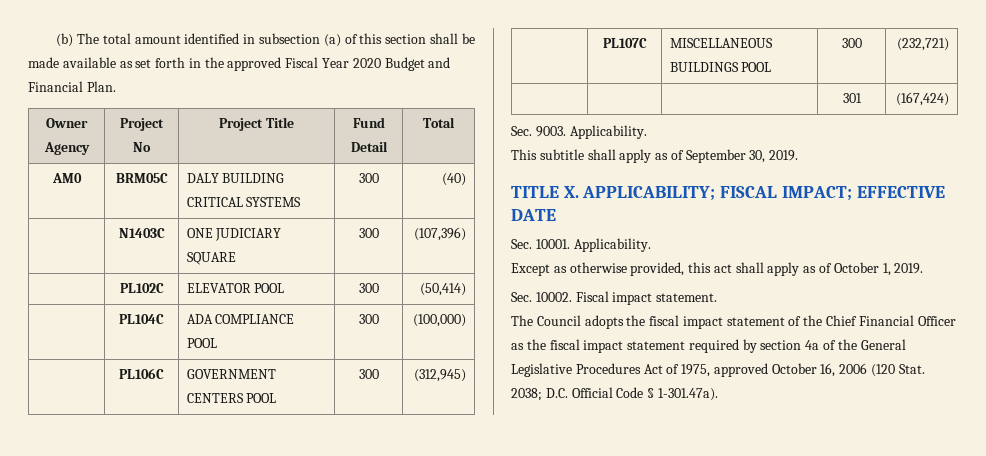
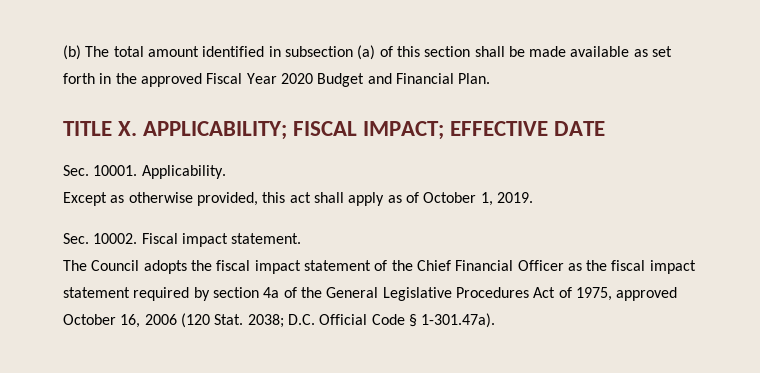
- Owner Agency | Project No | Project Title | Fund Detail | Total
- AM0 | BRM05C | DALY BUILDING CRITICAL SYSTEMS | 300 | (40)
- | N1403C | ONE JUDICIARY SQUARE | 300 | (107,396)
- | PL102C | ELEVATOR POOL | 300 | (50,414)
- | PL104C | ADA COMPLIANCE POOL | 300 | (100,000)
- | PL106C | GOVERNMENT CENTERS POOL | 300 | (312,945)
- | PL107C | MISCELLANEOUS BUILDINGS POOL | 300 | (232,721)
- | | | 301 | (167,424)
- Sec. 9003. Applicability.
- This subtitle shall apply as of September 30, 2019.

